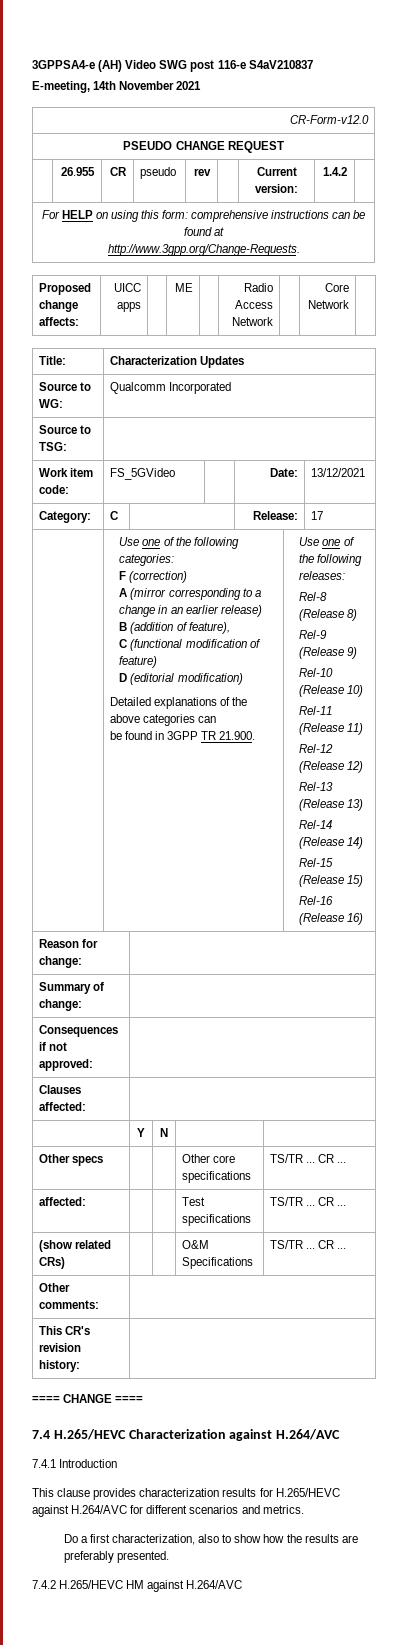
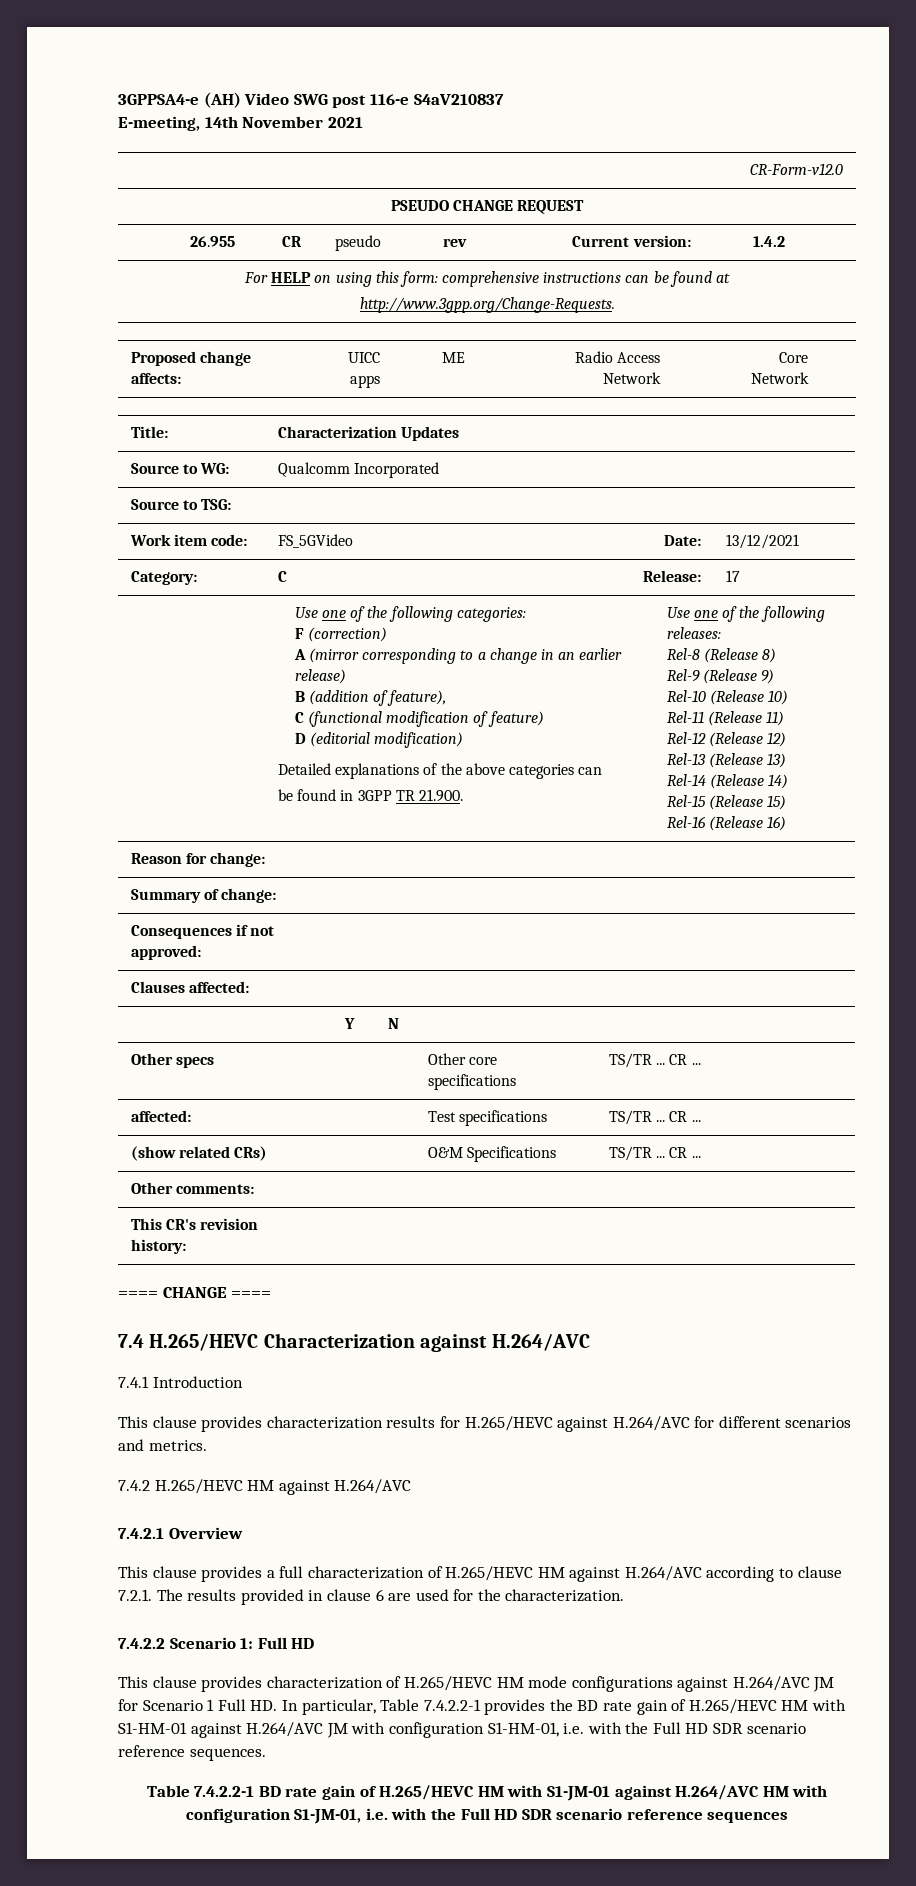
- Do a first characterization, also to show how the results are preferably presented.
+ 7.4.2.1 Overview
+ This clause provides a full characterization of H.265/HEVC HM against H.264/AVC according to clause 7.2.1. The results provided in clause 6 are used for the characterization.
+ 7.4.2.2 Scenario 1: Full HD
+ This clause provides characterization of H.265/HEVC HM mode configurations against H.264/AVC JM for Scenario 1 Full HD. In particular, Table 7.4.2.2-1 provides the BD rate gain of H.265/HEVC HM with S1-HM-01 against H.264/AVC JM with configuration S1-HM-01, i.e. with the Full HD SDR scenario reference sequences.
+ Table 7.4.2.2-1 BD rate gain of H.265/HEVC HM with S1-JM-01 against H.264/AVC HM with configuration S1-JM-01, i.e. with the Full HD SDR scenario reference sequences

